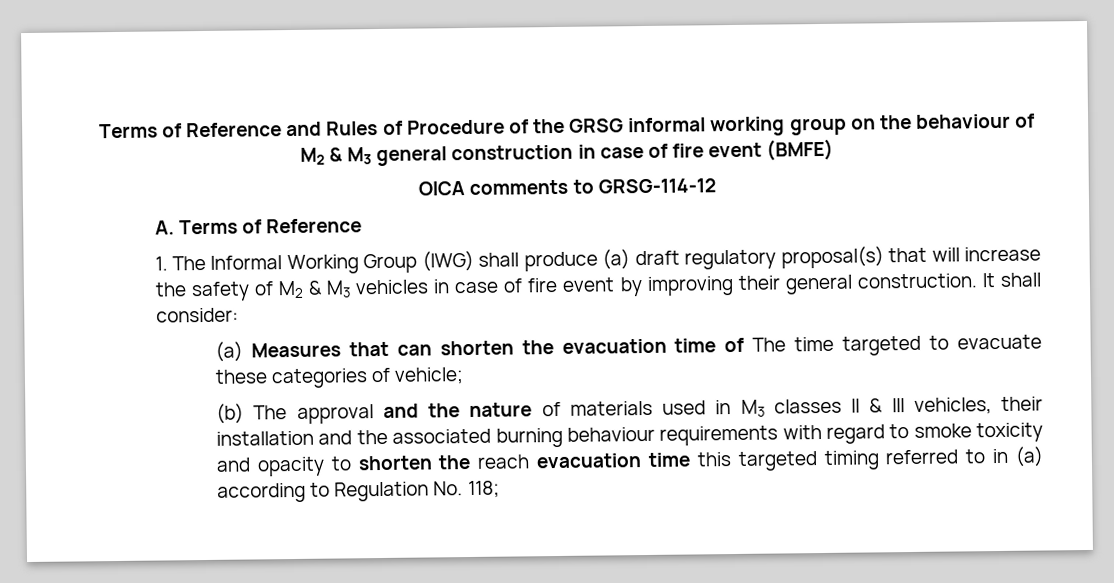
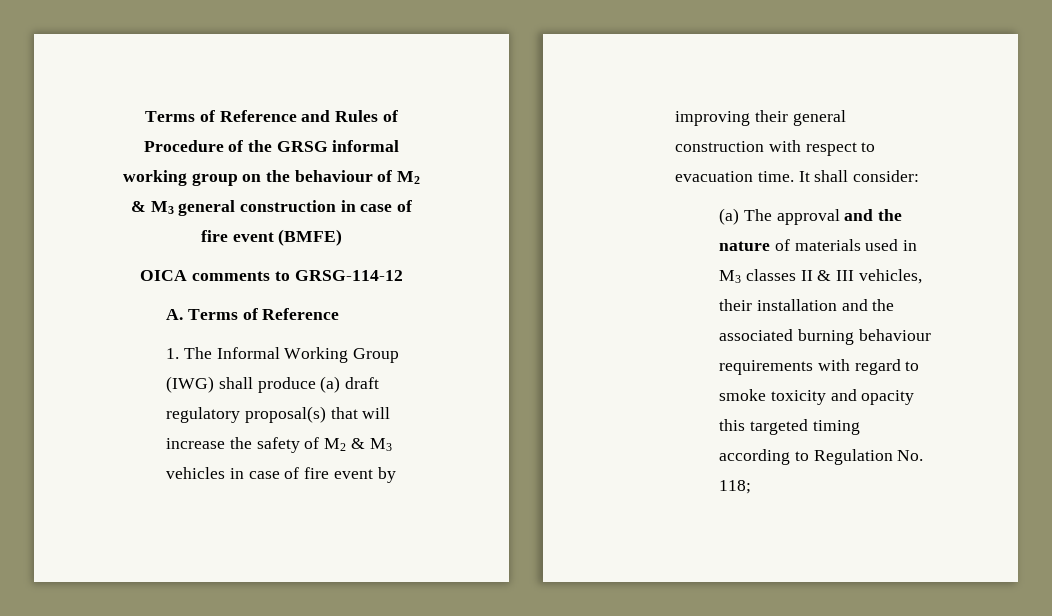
- 1. The Informal Working Group (IWG) shall produce (a) draft regulatory proposal(s) that will increase the safety of M2 & M3 vehicles in case of fire event by improving their general construction. It shall consider:
- (a) Measures that can shorten the evacuation time of The time targeted to evacuate these categories of vehicle;
- (b) The approval and the nature of materials used in M3 classes II & III vehicles, their installation and the associated burning behaviour requirements with regard to smoke toxicity and opacity to shorten the reach evacuation time this targeted timing referred to in (a) according to Regulation No. 118;
+ 1. The Informal Working Group (IWG) shall produce (a) draft regulatory proposal(s) that will increase the safety of M2 & M3 vehicles in case of fire event by improving their general construction with respect to evacuation time. It shall consider:
+ (a) The approval and the nature of materials used in M3 classes II & III vehicles, their installation and the associated burning behaviour requirements with regard to smoke toxicity and opacity this targeted timing according to Regulation No. 118;

